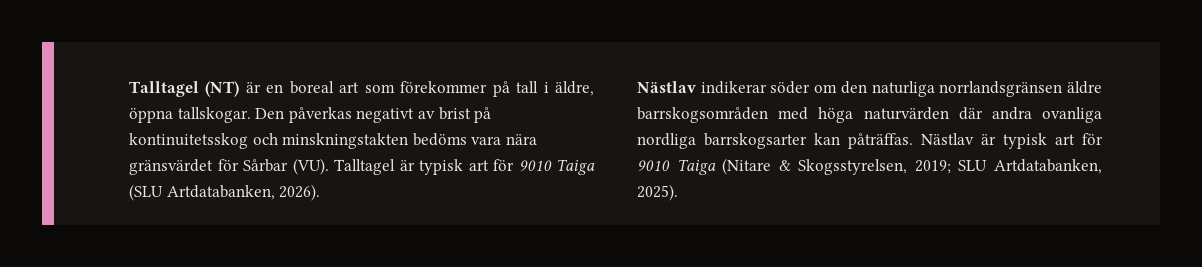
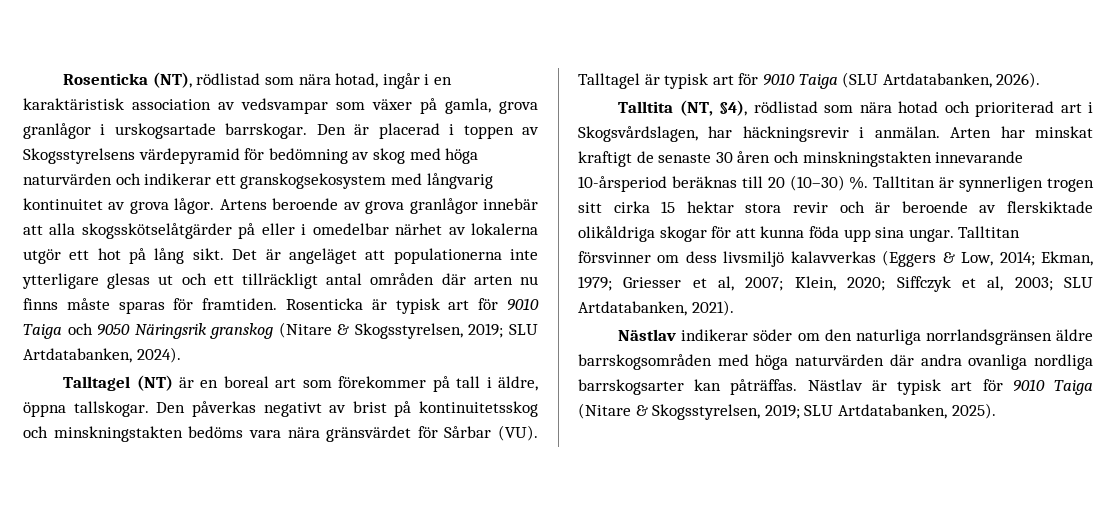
+ Rosenticka (NT), rödlistad som nära hotad, ingår i en karaktäristisk association av vedsvampar som växer på gamla, grova granlågor i urskogsartade barrskogar. Den är placerad i toppen av Skogsstyrelsens värdepyramid för bedömning av skog med höga naturvärden och indikerar ett granskogsekosystem med långvarig kontinuitet av grova lågor. Artens beroende av grova granlågor innebär att alla skogsskötselåtgärder på eller i omedelbar närhet av lokalerna utgör ett hot på lång sikt. Det är angeläget att populationerna inte ytterligare glesas ut och ett tillräckligt antal områden där arten nu finns måste sparas för framtiden. Rosenticka är typisk art för 9010 Taiga och 9050 Näringsrik granskog (Nitare & Skogsstyrelsen, 2019; SLU Artdatabanken, 2024).
+ Talltita (NT, §4), rödlistad som nära hotad och prioriterad art i Skogsvårdslagen, har häckningsrevir i anmälan. Arten har minskat kraftigt de senaste 30 åren och minskningstakten innevarande 10-årsperiod beräknas till 20 (10–30) %. Talltitan är synnerligen trogen sitt cirka 15 hektar stora revir och är beroende av flerskiktade olikåldriga skogar för att kunna föda upp sina ungar. Talltitan försvinner om dess livsmiljö kalavverkas (Eggers & Low, 2014; Ekman, 1979; Griesser et al, 2007; Klein, 2020; Siffczyk et al, 2003; SLU Artdatabanken, 2021).

